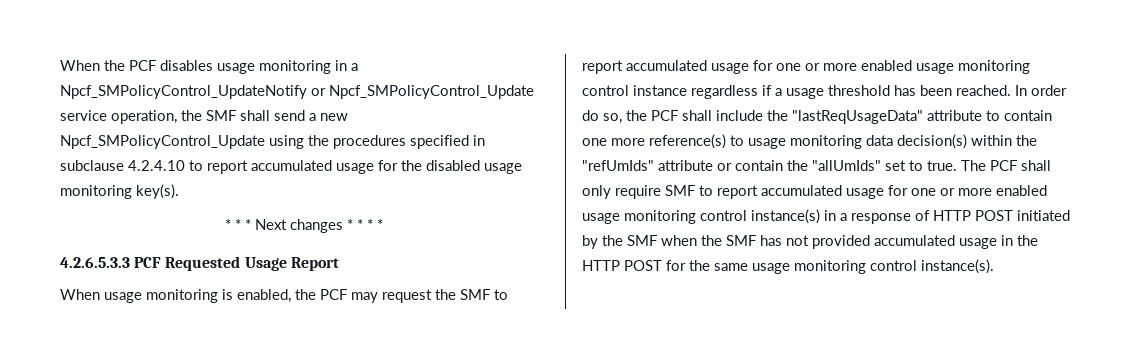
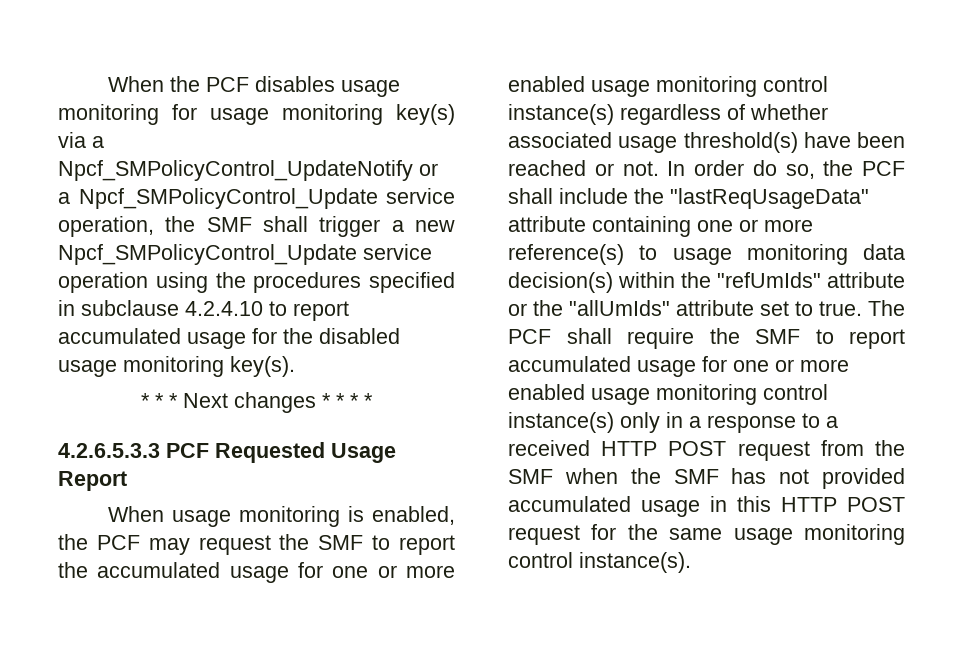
- When the PCF disables usage monitoring in a Npcf_SMPolicyControl_UpdateNotify or Npcf_SMPolicyControl_Update service operation, the SMF shall send a new Npcf_SMPolicyControl_Update using the procedures specified in subclause 4.2.4.10 to report accumulated usage for the disabled usage monitoring key(s).
+ When the PCF disables usage monitoring for usage monitoring key(s) via a Npcf_SMPolicyControl_UpdateNotify or a Npcf_SMPolicyControl_Update service operation, the SMF shall trigger a new Npcf_SMPolicyControl_Update service operation using the procedures specified in subclause 4.2.4.10 to report accumulated usage for the disabled usage monitoring key(s).
- When usage monitoring is enabled, the PCF may request the SMF to report accumulated usage for one or more enabled usage monitoring control instance regardless if a usage threshold has been reached.
+ When usage monitoring is enabled, the PCF may request the SMF to report the accumulated usage for one or more enabled usage monitoring control instance(s) regardless of whether associated usage threshold(s) have been reached or not.
- In order do so, the PCF shall include the "lastReqUsageData" attribute to contain one more reference(s) to usage monitoring data decision(s) within the "refUmIds" attribute or contain the "allUmIds" set to true.
+ In order do so, the PCF shall include the "lastReqUsageData" attribute containing one or more reference(s) to usage monitoring data decision(s) within the "refUmIds" attribute or the "allUmIds" attribute set to true.
- The PCF shall only require SMF to report accumulated usage for one or more enabled usage monitoring control instance(s) in a response of HTTP POST initiated by the SMF when the SMF has not provided accumulated usage in the HTTP POST for the same usage monitoring control instance(s).
+ The PCF shall require the SMF to report accumulated usage for one or more enabled usage monitoring control instance(s) only in a response to a received HTTP POST request from the SMF when the SMF has not provided accumulated usage in this HTTP POST request for the same usage monitoring control instance(s).

